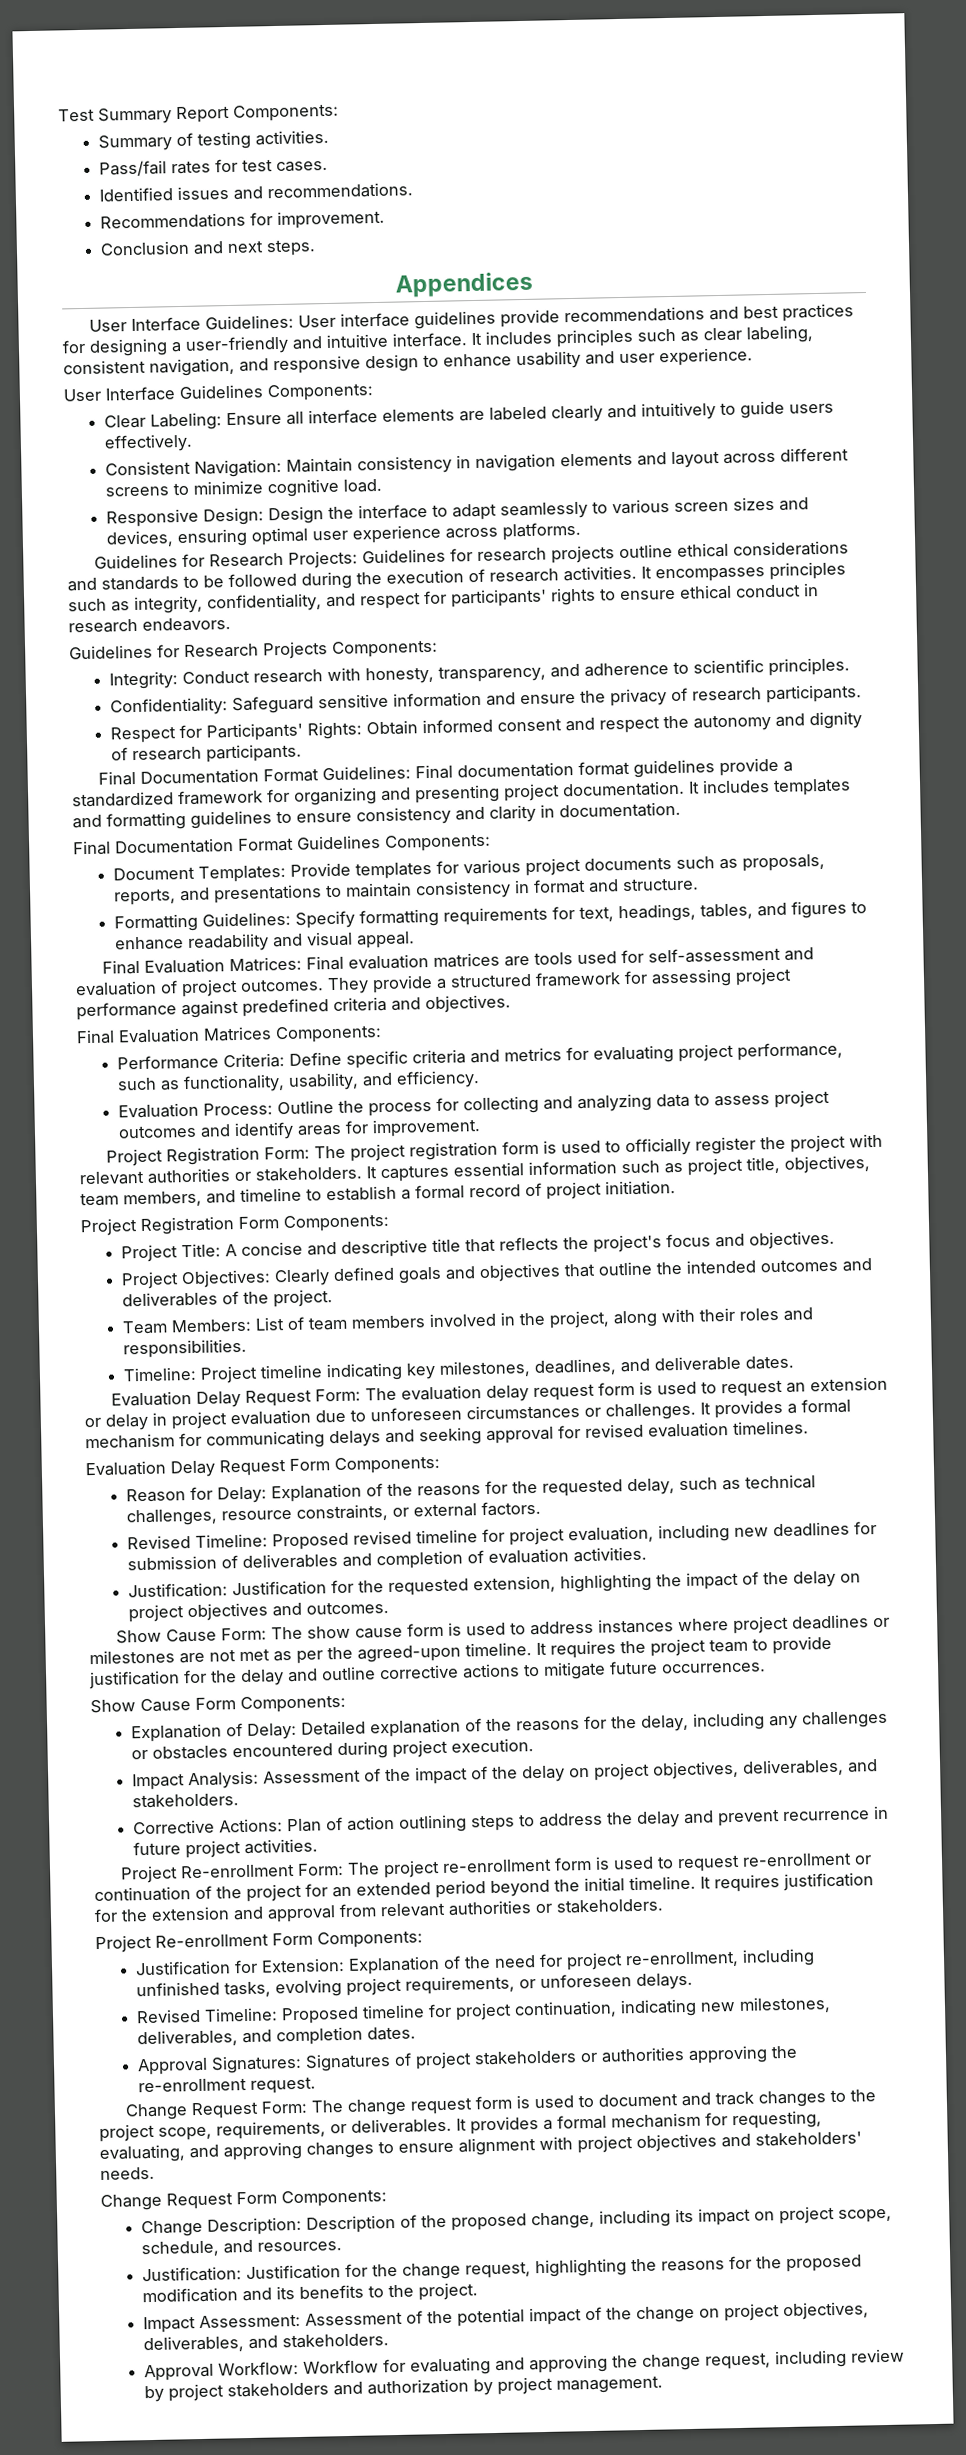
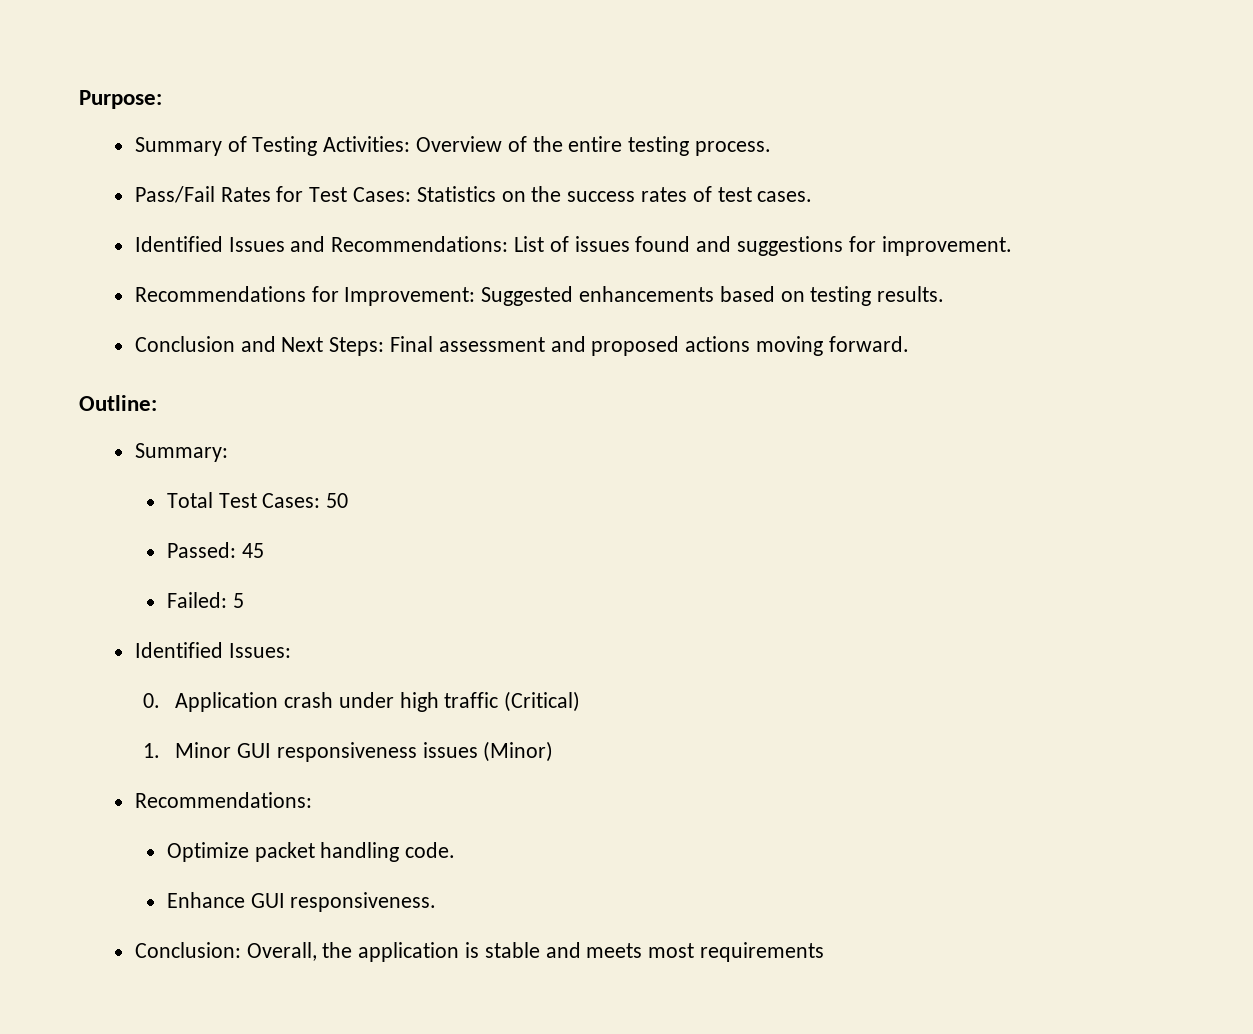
- Test Summary Report Components:
- Summary of testing activities.
- Pass/fail rates for test cases.
- Identified issues and recommendations.
- Recommendations for improvement.
- Conclusion and next steps.
- Appendices
- User Interface Guidelines: User interface guidelines provide recommendations and best practices for designing a user-friendly and intuitive interface. It includes principles such as clear labeling, consistent navigation, and responsive design to enhance usability and user experience.
- User Interface Guidelines Components:
- Clear Labeling: Ensure all interface elements are labeled clearly and intuitively to guide users effectively.
- Consistent Navigation: Maintain consistency in navigation elements and layout across different screens to minimize cognitive load.
- Responsive Design: Design the interface to adapt seamlessly to various screen sizes and devices, ensuring optimal user experience across platforms.
- Guidelines for Research Projects: Guidelines for research projects outline ethical considerations and standards to be followed during the execution of research activities. It encompasses principles such as integrity, confidentiality, and respect for participants' rights to ensure ethical conduct in research endeavors.
- Guidelines for Research Projects Components:
- Integrity: Conduct research with honesty, transparency, and adherence to scientific principles.
- Confidentiality: Safeguard sensitive information and ensure the privacy of research participants.
- Respect for Participants' Rights: Obtain informed consent and respect the autonomy and dignity of research participants.
- Final Documentation Format Guidelines: Final documentation format guidelines provide a standardized framework for organizing and presenting project documentation. It includes templates and formatting guidelines to ensure consistency and clarity in documentation.
- Final Documentation Format Guidelines Components:
- Document Templates: Provide templates for various project documents such as proposals, reports, and presentations to maintain consistency in format and structure.
- Formatting Guidelines: Specify formatting requirements for text, headings, tables, and figures to enhance readability and visual appeal.
- Final Evaluation Matrices: Final evaluation matrices are tools used for self-assessment and evaluation of project outcomes. They provide a structured framework for assessing project performance against predefined criteria and objectives.
- Final Evaluation Matrices Components:
- Performance Criteria: Define specific criteria and metrics for evaluating project performance, such as functionality, usability, and efficiency.
- Evaluation Process: Outline the process for collecting and analyzing data to assess project outcomes and identify areas for improvement.
- Project Registration Form: The project registration form is used to officially register the project with relevant authorities or stakeholders. It captures essential information such as project title, objectives, team members, and timeline to establish a formal record of project initiation.
- Project Registration Form Components:
- Project Title: A concise and descriptive title that reflects the project's focus and objectives.
- Project Objectives: Clearly defined goals and objectives that outline the intended outcomes and deliverables of the project.
- Team Members: List of team members involved in the project, along with their roles and responsibilities.
- Timeline: Project timeline indicating key milestones, deadlines, and deliverable dates.
- Evaluation Delay Request Form: The evaluation delay request form is used to request an extension or delay in project evaluation due to unforeseen circumstances or challenges. It provides a formal mechanism for communicating delays and seeking approval for revised evaluation timelines.
- Evaluation Delay Request Form Components:
- Reason for Delay: Explanation of the reasons for the requested delay, such as technical challenges, resource constraints, or external factors.
- Revised Timeline: Proposed revised timeline for project evaluation, including new deadlines for submission of deliverables and completion of evaluation activities.
- Justification: Justification for the requested extension, highlighting the impact of the delay on project objectives and outcomes.
- Show Cause Form: The show cause form is used to address instances where project deadlines or milestones are not met as per the agreed-upon timeline. It requires the project team to provide justification for the delay and outline corrective actions to mitigate future occurrences.
- Show Cause Form Components:
- Explanation of Delay: Detailed explanation of the reasons for the delay, including any challenges or obstacles encountered during project execution.
- Impact Analysis: Assessment of the impact of the delay on project objectives, deliverables, and stakeholders.
- Corrective Actions: Plan of action outlining steps to address the delay and prevent recurrence in future project activities.
- Project Re-enrollment Form: The project re-enrollment form is used to request re-enrollment or continuation of the project for an extended period beyond the initial timeline. It requires justification for the extension and approval from relevant authorities or stakeholders.
- Project Re-enrollment Form Components:
- Justification for Extension: Explanation of the need for project re-enrollment, including unfinished tasks, evolving project requirements, or unforeseen delays.
- Revised Timeline: Proposed timeline for project continuation, indicating new milestones, deliverables, and completion dates.
- Approval Signatures: Signatures of project stakeholders or authorities approving the re-enrollment request.
- Change Request Form: The change request form is used to document and track changes to the project scope, requirements, or deliverables. It provides a formal mechanism for requesting, evaluating, and approving changes to ensure alignment with project objectives and stakeholders' needs.
- Change Request Form Components:
- Change Description: Description of the proposed change, including its impact on project scope, schedule, and resources.
- Justification: Justification for the change request, highlighting the reasons for the proposed modification and its benefits to the project.
- Impact Assessment: Assessment of the potential impact of the change on project objectives, deliverables, and stakeholders.
- Approval Workflow: Workflow for evaluating and approving the change request, including review by project stakeholders and authorization by project management.
+ Purpose:
+ Summary of Testing Activities: Overview of the entire testing process.
+ Pass/Fail Rates for Test Cases: Statistics on the success rates of test cases.
+ Identified Issues and Recommendations: List of issues found and suggestions for improvement.
+ Recommendations for Improvement: Suggested enhancements based on testing results.
+ Conclusion and Next Steps: Final assessment and proposed actions moving forward.
+ Outline:
+ Summary:
+ Total Test Cases: 50
+ Passed: 45
+ Failed: 5
+ Identified Issues:
+ 0. Application crash under high traffic (Critical)
+ 1. Minor GUI responsiveness issues (Minor)
+ Recommendations:
+ Optimize packet handling code.
+ Enhance GUI responsiveness.
+ Conclusion: Overall, the application is stable and meets most requirements

